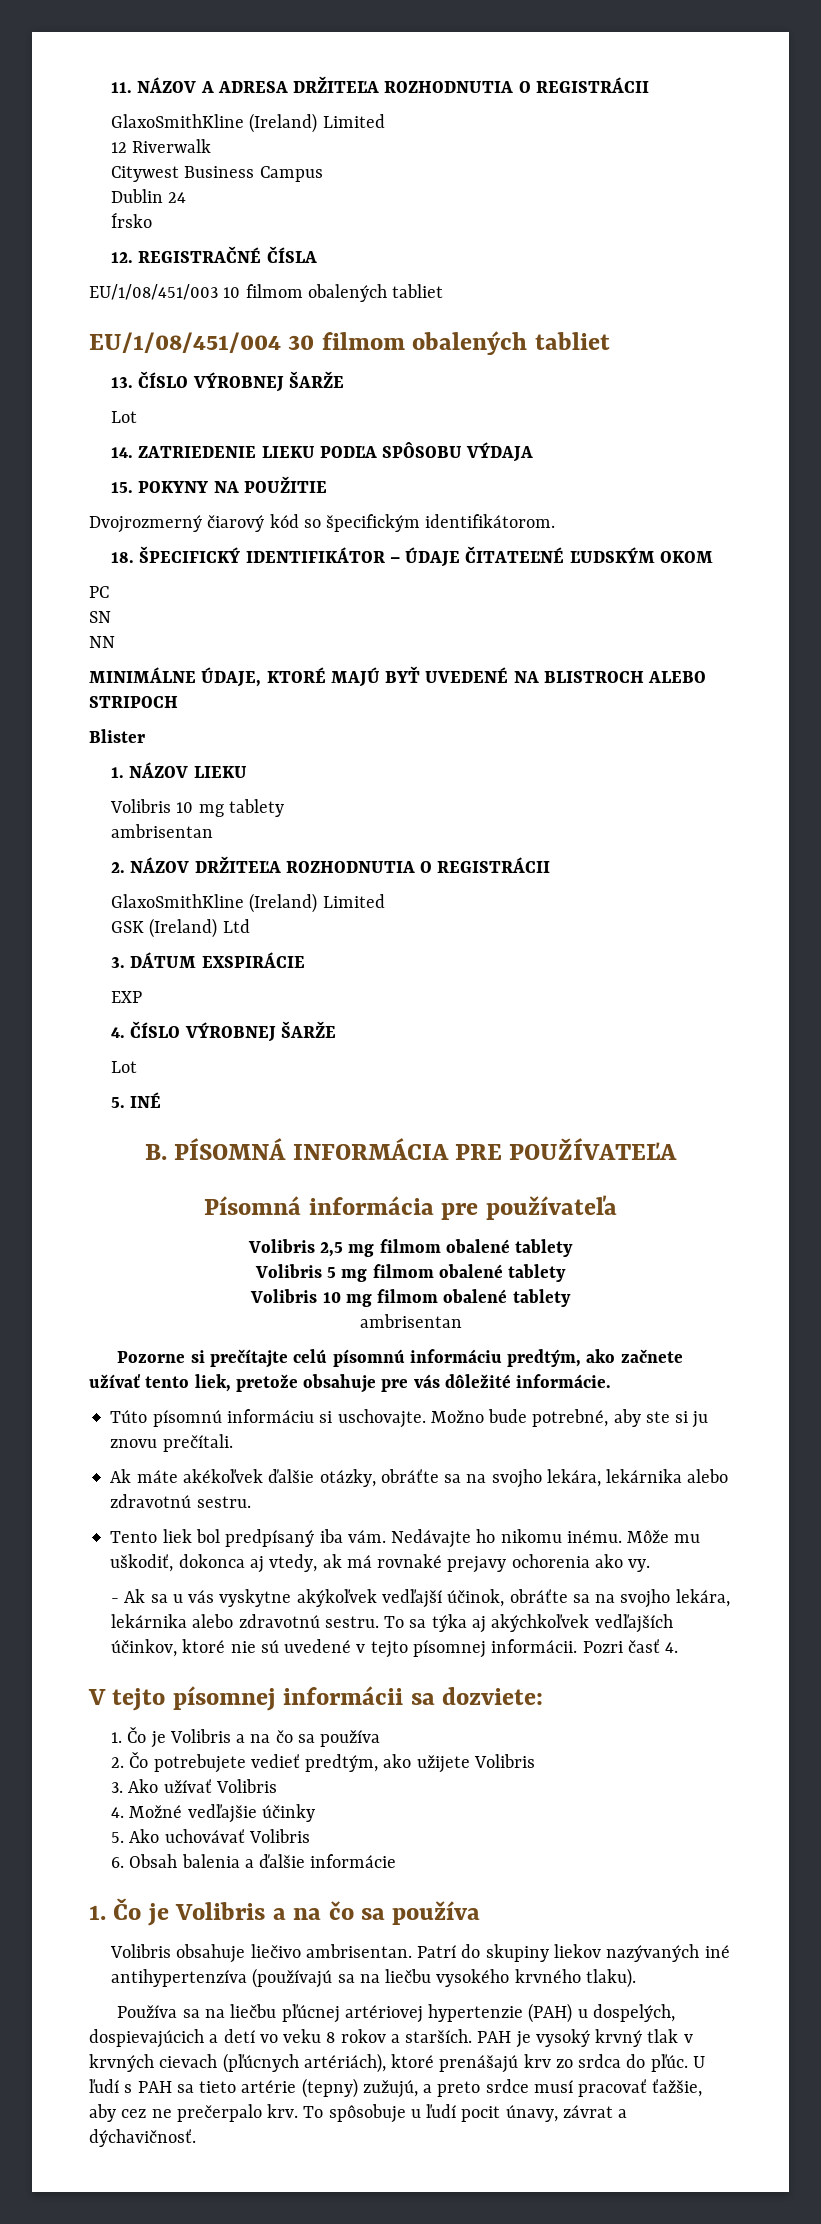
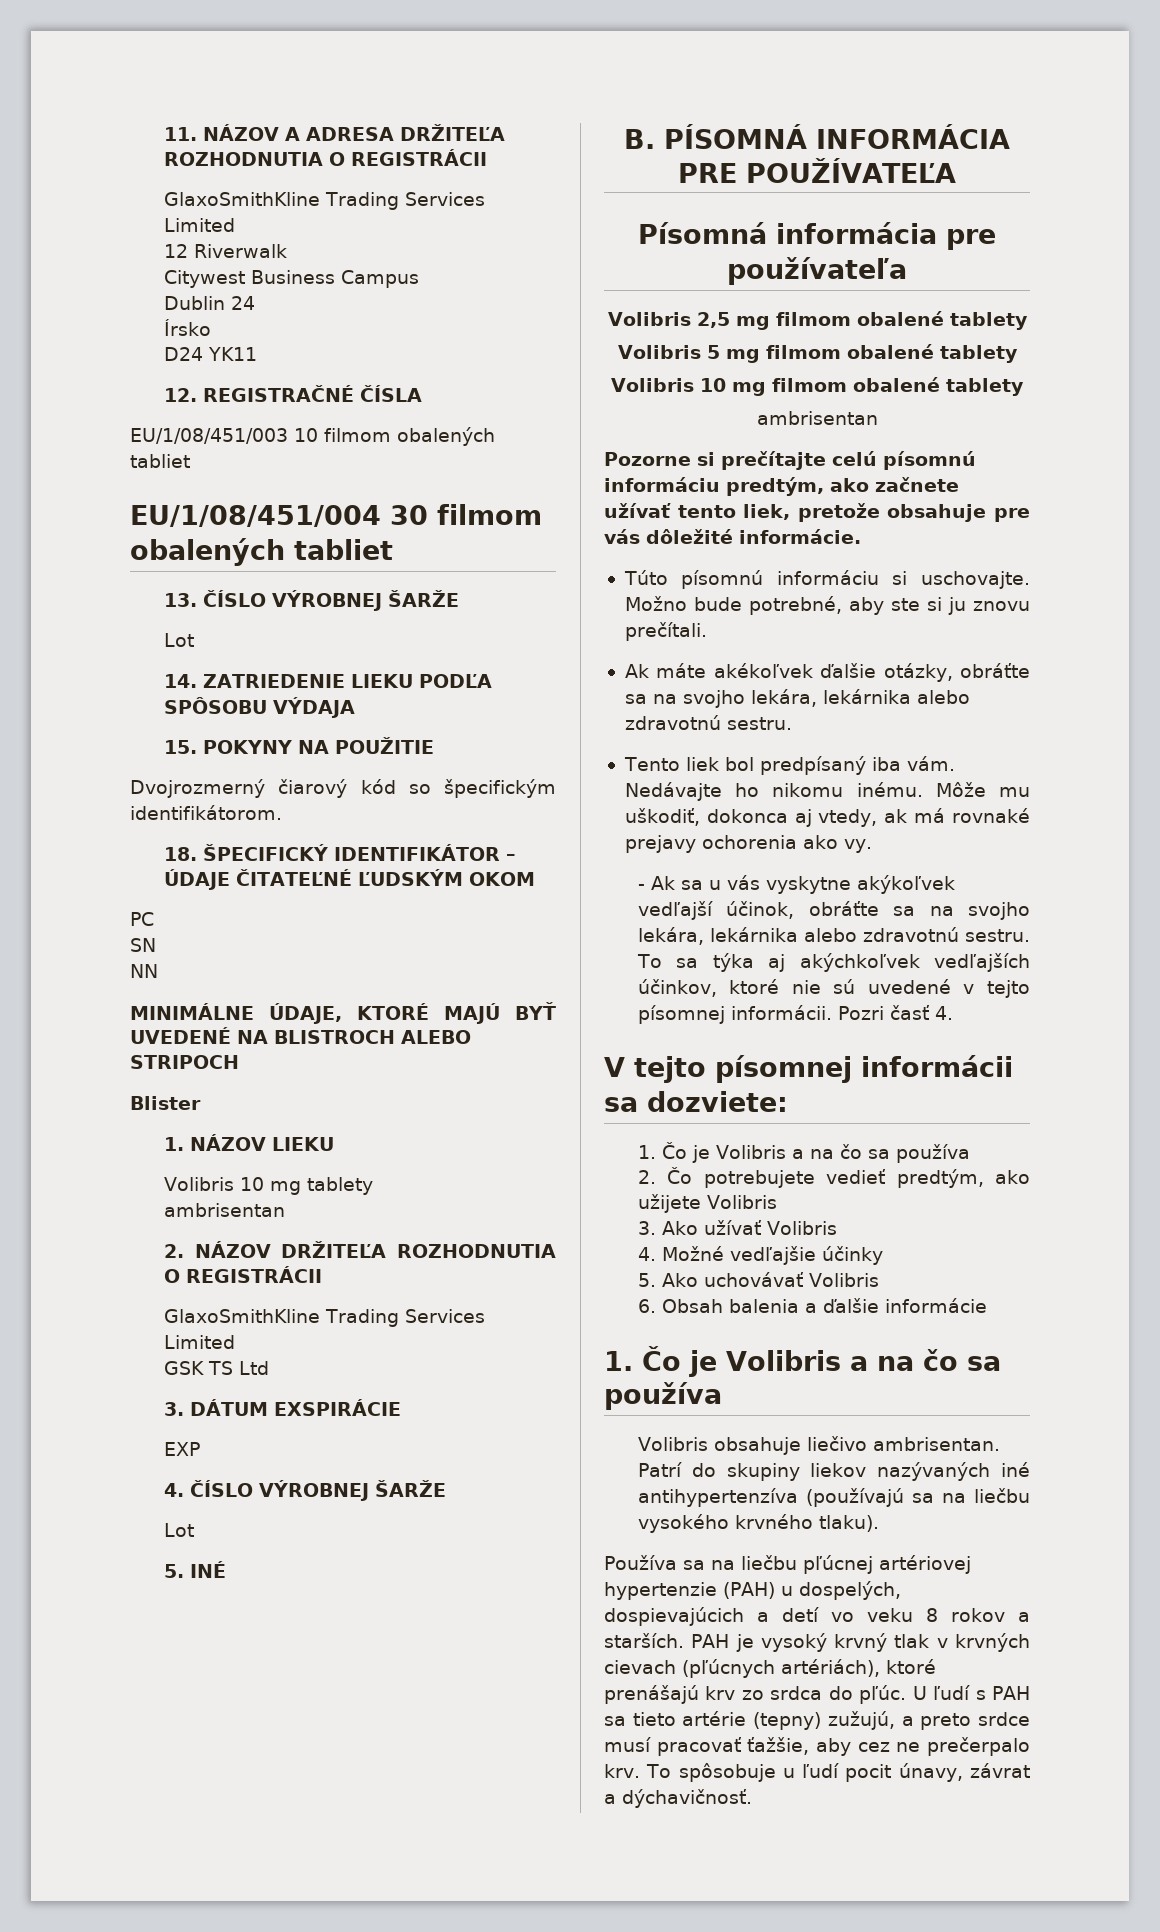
  11. NÁZOV A ADRESA DRŽITEĽA ROZHODNUTIA O REGISTRÁCII
- GlaxoSmithKline (Ireland) Limited
+ GlaxoSmithKline Trading Services Limited
+ D24 YK11
  2. NÁZOV DRŽITEĽA ROZHODNUTIA O REGISTRÁCII
- GlaxoSmithKline (Ireland) Limited
+ GlaxoSmithKline Trading Services Limited
- GSK (Ireland) Ltd
+ GSK TS Ltd

